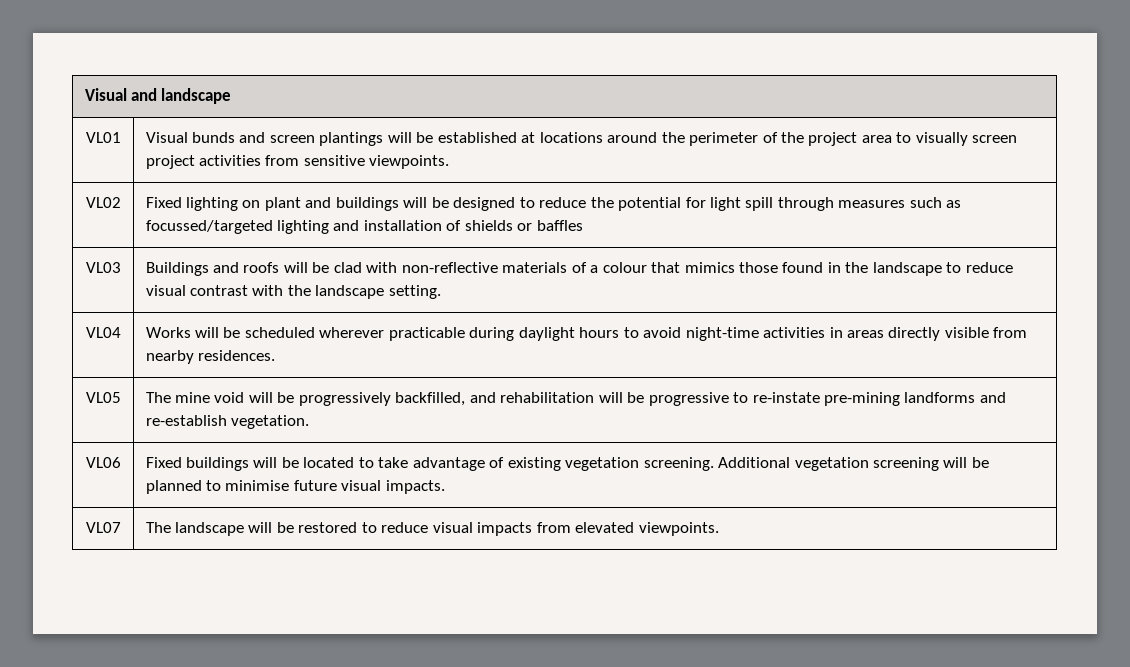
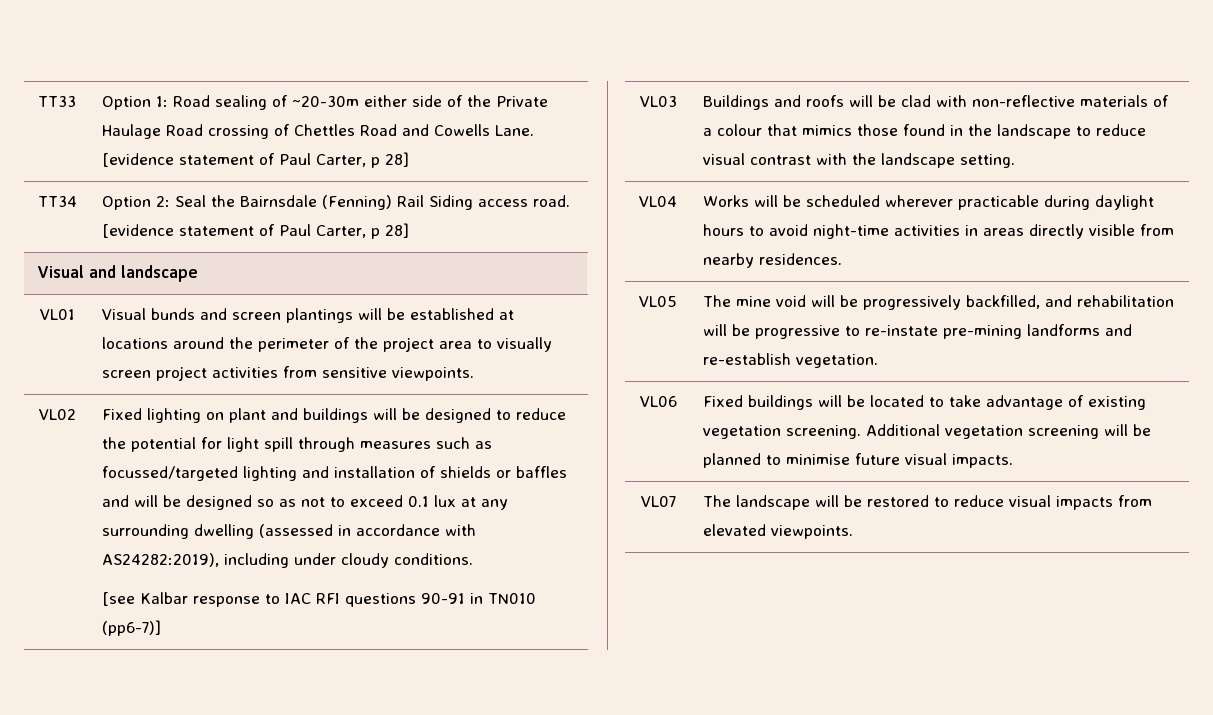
+ TT33 | Option 1: Road sealing of ~20-30m either side of the Private Haulage Road crossing of Chettles Road and Cowells Lane. [evidence statement of Paul Carter, p 28]
+ TT34 | Option 2: Seal the Bairnsdale (Fenning) Rail Siding access road. [evidence statement of Paul Carter, p 28]
- Fixed lighting on plant and buildings will be designed to reduce the potential for light spill through measures such as focussed/targeted lighting and installation of shields or baffles
+ Fixed lighting on plant and buildings will be designed to reduce the potential for light spill through measures such as focussed/targeted lighting and installation of shields or baffles and will be designed so as not to exceed 0.1 lux at any surrounding dwelling (assessed in accordance with AS24282:2019), including under cloudy conditions.
+ [see Kalbar response to IAC RFI questions 90-91 in TN010 (pp6-7)]

